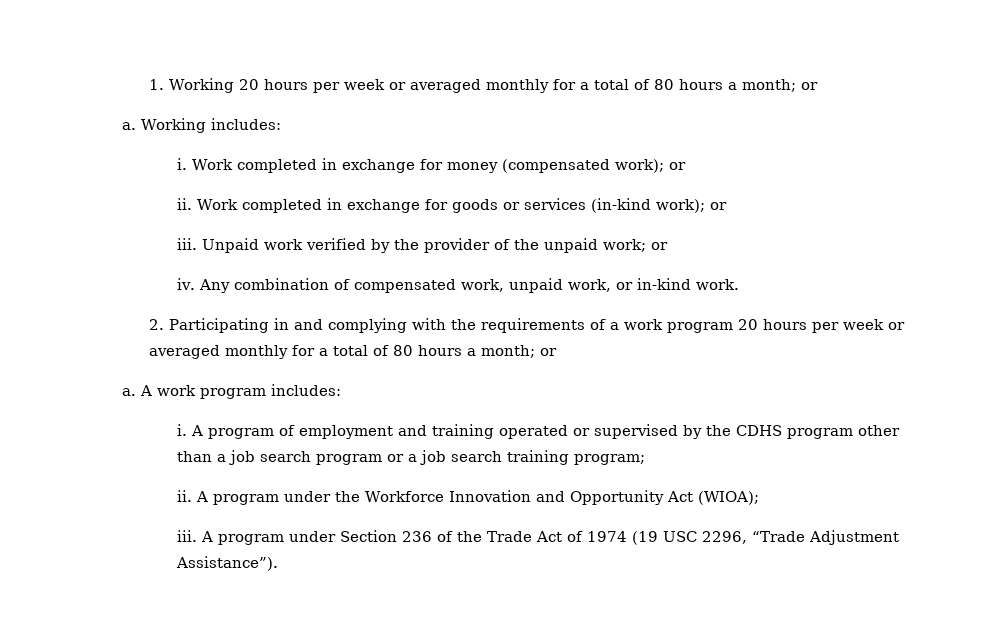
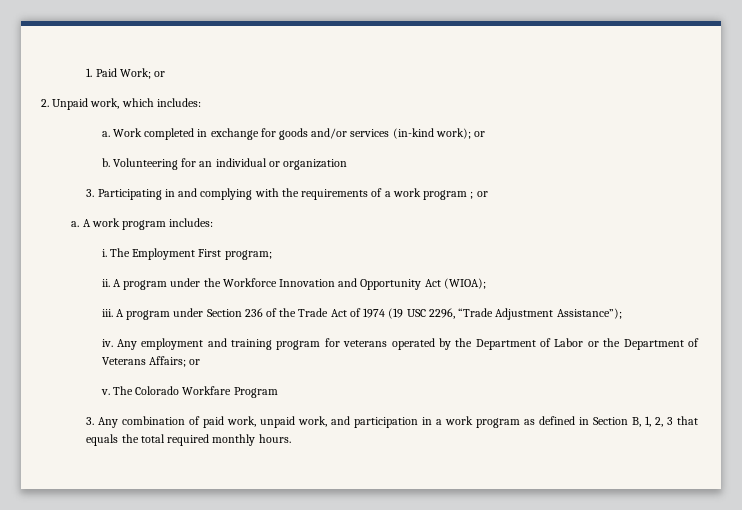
- 1. Working 20 hours per week or averaged monthly for a total of 80 hours a month; or
- a. Working includes:
- i. Work completed in exchange for money (compensated work); or
- ii.
+ 1. Paid Work; or
+ 2. Unpaid work, which includes:
+ a.
- Work completed in exchange for goods or services (in-kind work); or
+ Work completed in exchange for goods and/or services (in-kind work); or
- iii. Unpaid work verified by the provider of the unpaid work; or
- iv. Any combination of compensated work, unpaid work, or in-kind work.
- 2. Participating in and complying with the requirements of a work program 20 hours per week or averaged monthly for a total of 80 hours a month; or
+ b. Volunteering for an individual or organization
+ 3. Participating in and complying with the requirements of a work program ; or
- A program of employment and training operated or supervised by the CDHS program other than a job search program or a job search training program;
+ The Employment First program;
- A program under Section 236 of the Trade Act of 1974 (19 USC 2296, “Trade Adjustment Assistance”).
+ A program under Section 236 of the Trade Act of 1974 (19 USC 2296, “Trade Adjustment Assistance”);
+ iv. Any employment and training program for veterans operated by the Department of Labor or the Department of Veterans Affairs; or
+ v. The Colorado Workfare Program
+ 3. Any combination of paid work, unpaid work, and participation in a work program as defined in Section B, 1, 2, 3 that equals the total required monthly hours.

